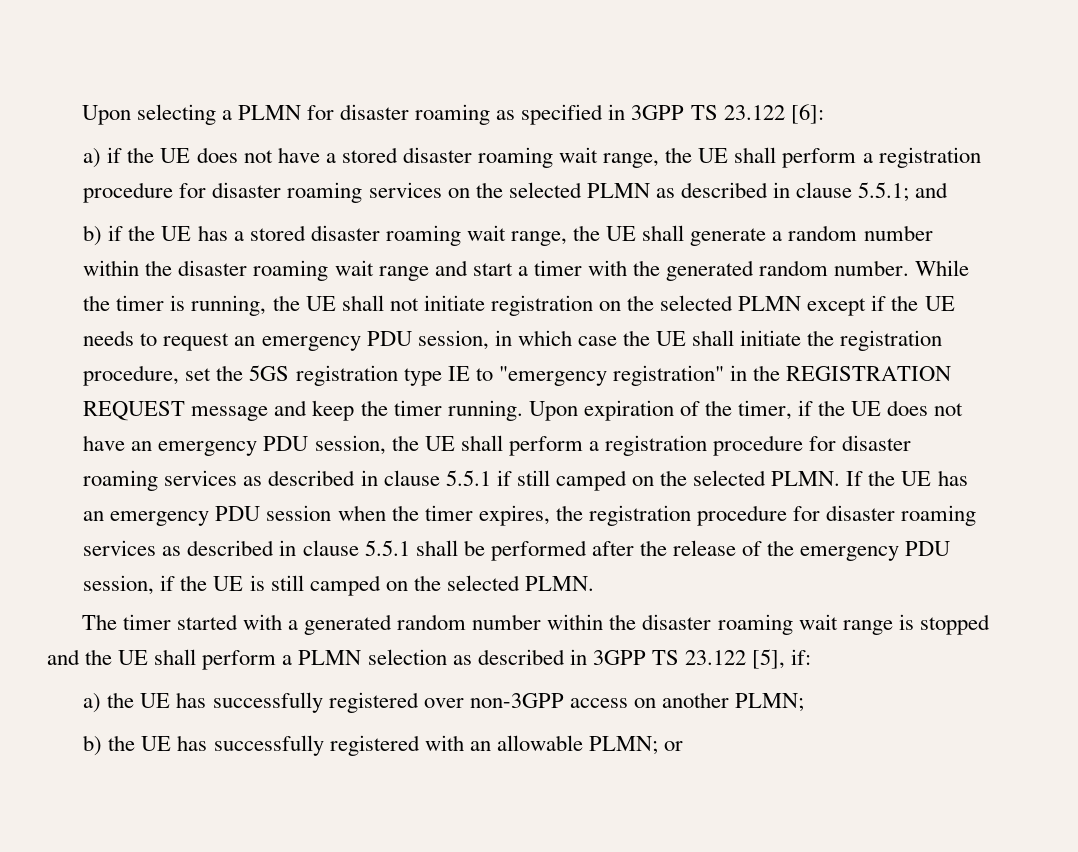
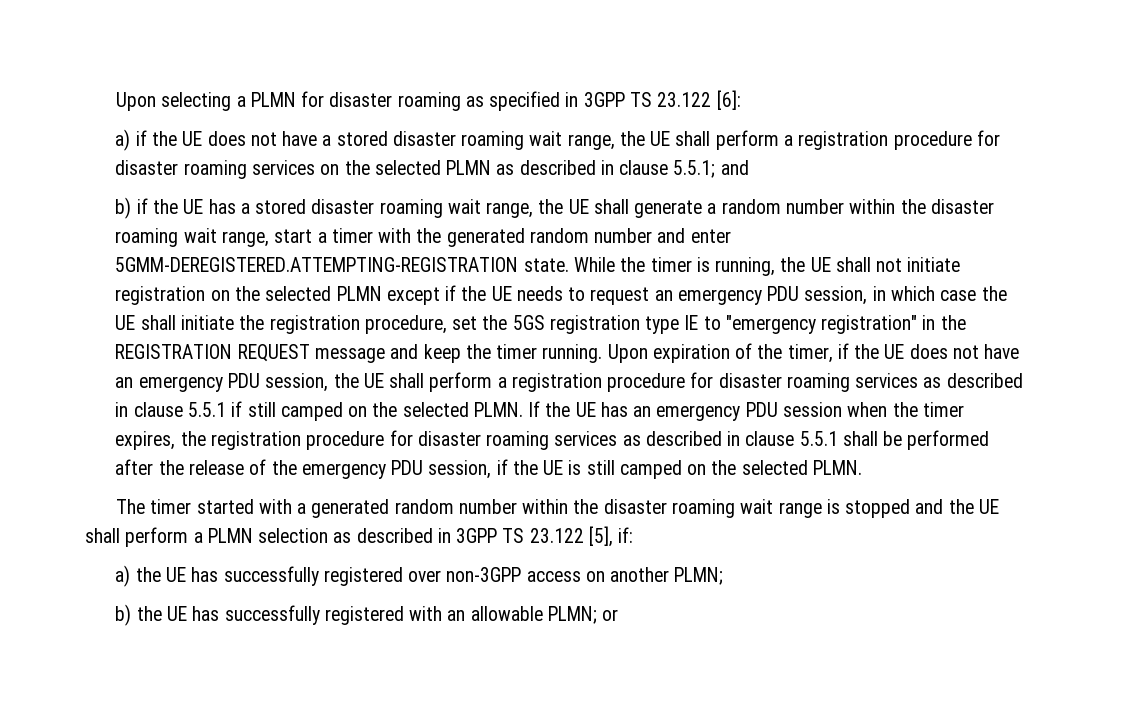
- b) if the UE has a stored disaster roaming wait range, the UE shall generate a random number within the disaster roaming wait range and start a timer with the generated random number.
+ b) if the UE has a stored disaster roaming wait range, the UE shall generate a random number within the disaster roaming wait range, start a timer with the generated random number and enter 5GMM-DEREGISTERED.ATTEMPTING-REGISTRATION state.

